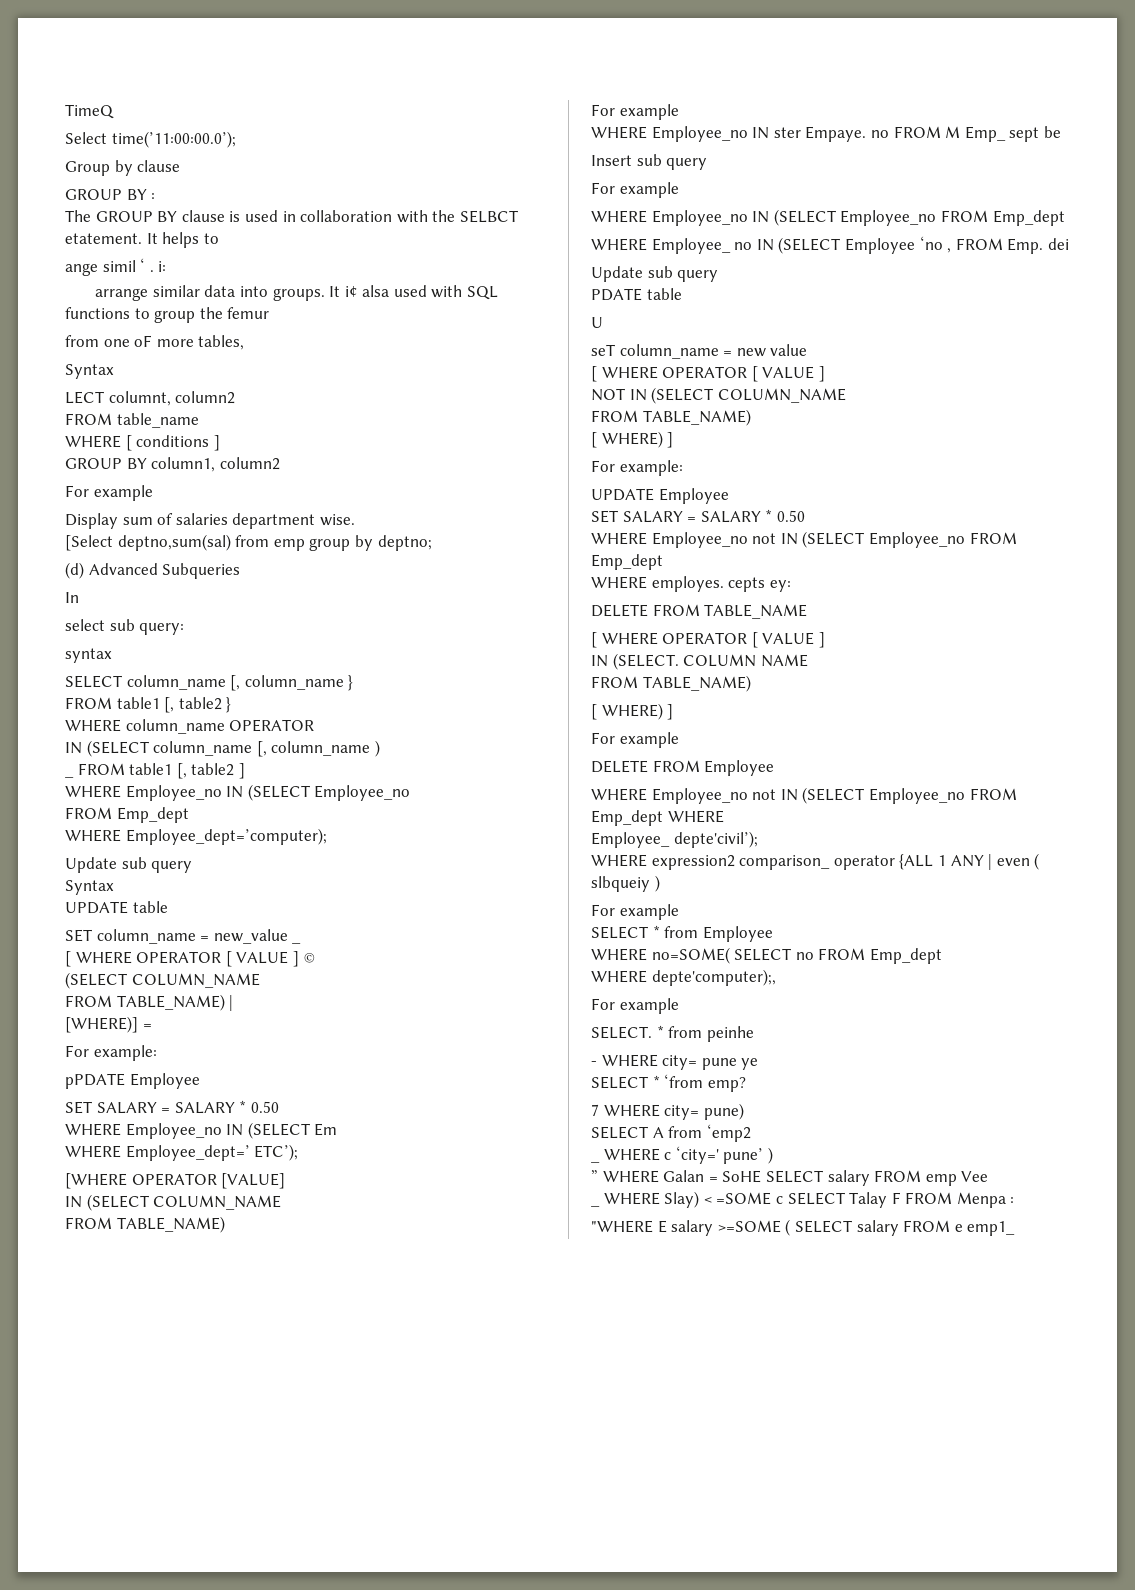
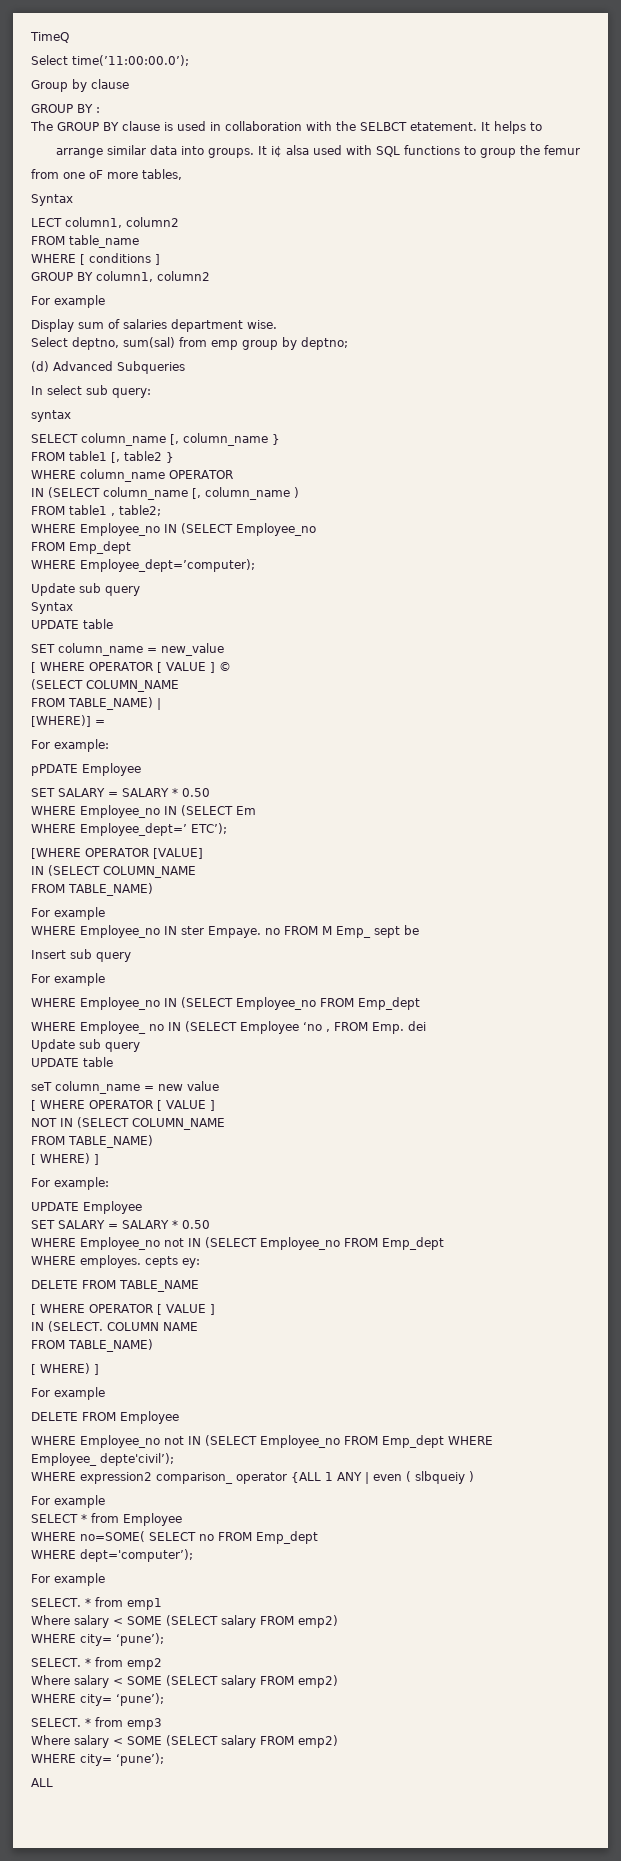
- ange simil ‘ . i:
- LECT columnt, column2
+ LECT column1, column2
- [Select deptno,sum(sal) from emp group by deptno;
+ Select deptno, sum(sal) from emp group by deptno;
- In
- select sub query:
+ In select sub query:
- _ FROM table1 [, table2 ]
+ FROM table1 , table2;
- SET column_name = new_value _
+ SET column_name = new_value
  WHERE Employee_ no IN (SELECT Employee ‘no , FROM Emp. dei
  Update sub query
- PDATE table
- U
+ UPDATE table
- WHERE depte'computer);,
+ WHERE dept='computer’);
- * from peinhe
- - WHERE city= pune ye
- SELECT * ‘from emp?
- 7 WHERE city= pune)
- SELECT A from ‘emp2
- _ WHERE c ‘city=' pune’ )
- ” WHERE Galan = SoHE SELECT salary FROM emp Vee
- _ WHERE Slay) < =SOME c SELECT Talay F FROM Menpa :
- "WHERE E salary >=SOME ( SELECT salary FROM e emp1_
+ * from emp1
+ Where salary < SOME (SELECT salary FROM emp2)
+ WHERE city= ‘pune’);
+ SELECT. * from emp2
+ Where salary < SOME (SELECT salary FROM emp2)
+ WHERE city= ‘pune’);
+ SELECT. * from emp3
+ Where salary < SOME (SELECT salary FROM emp2)
+ WHERE city= ‘pune’);
+ ALL

